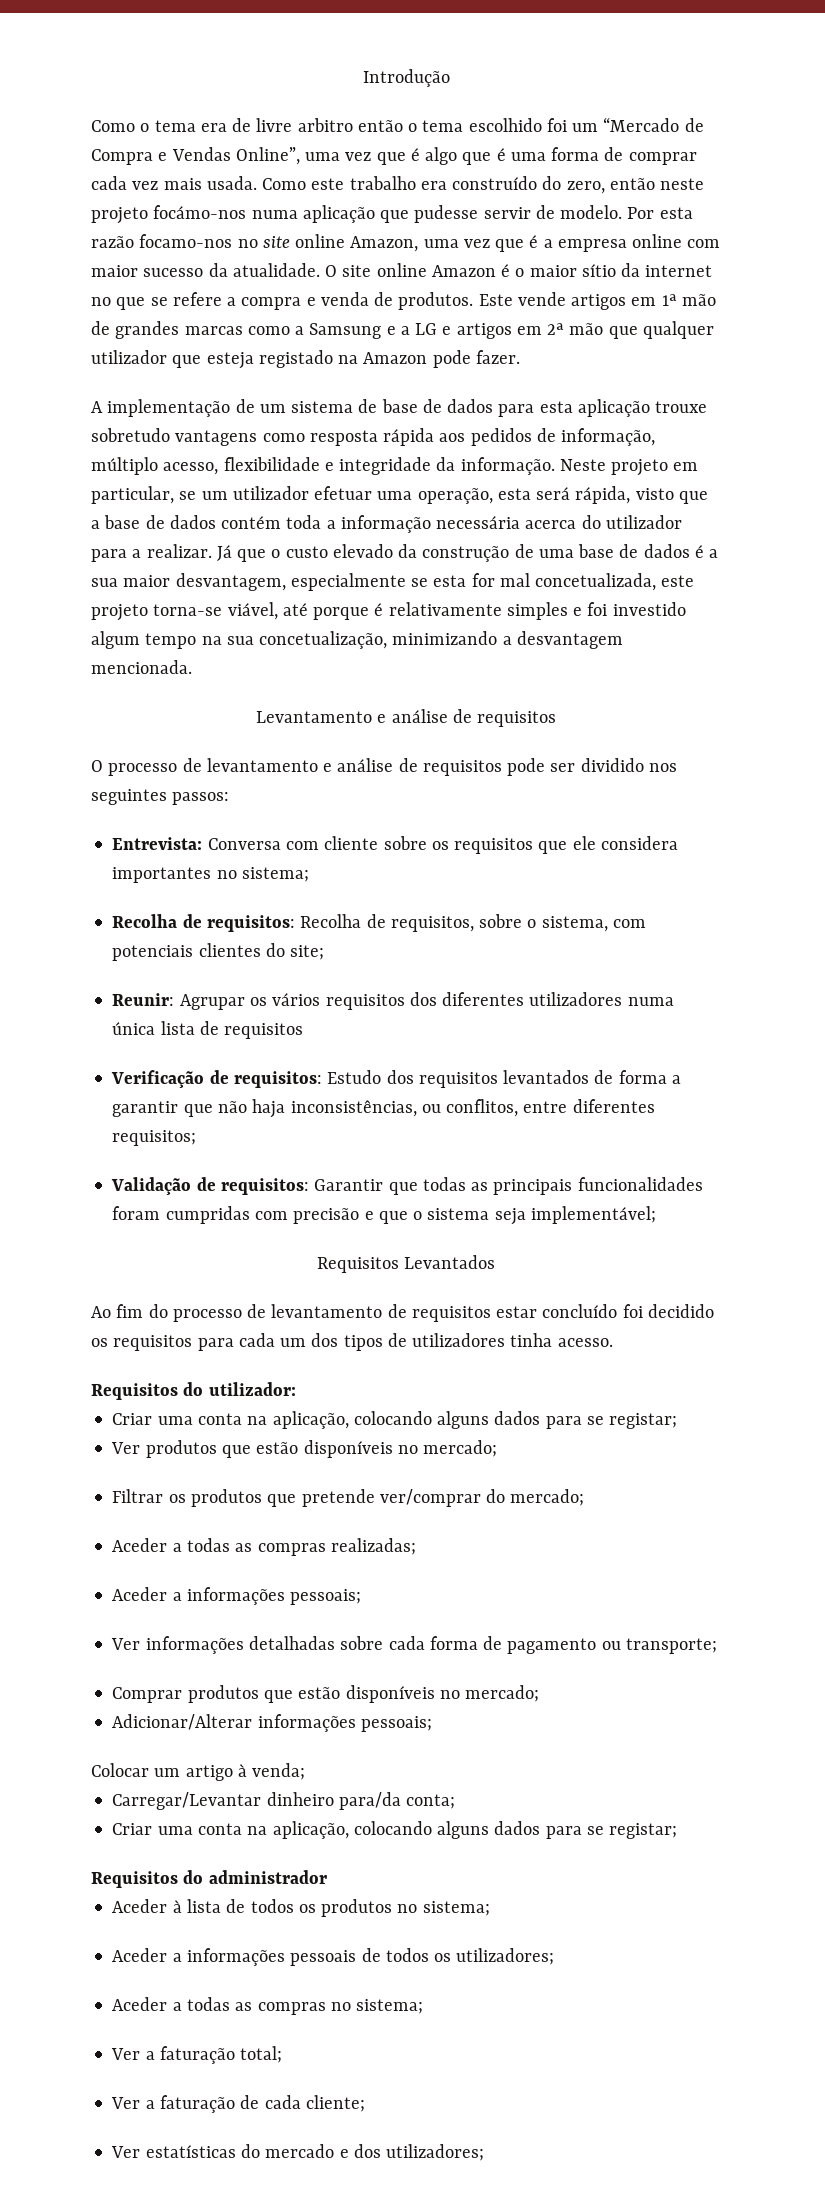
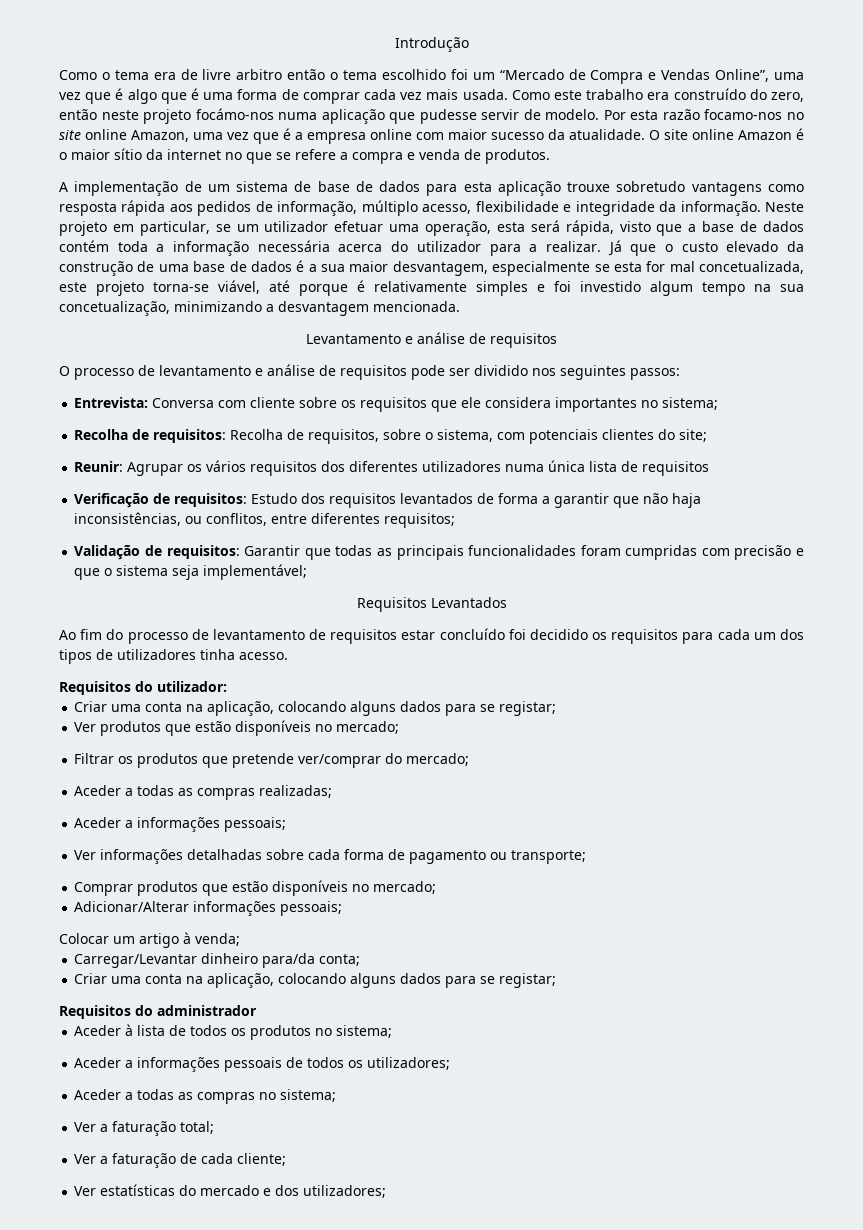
- Este vende artigos em 1ª mão de grandes marcas como a Samsung e a LG e artigos em 2ª mão que qualquer utilizador que esteja registado na Amazon pode fazer.

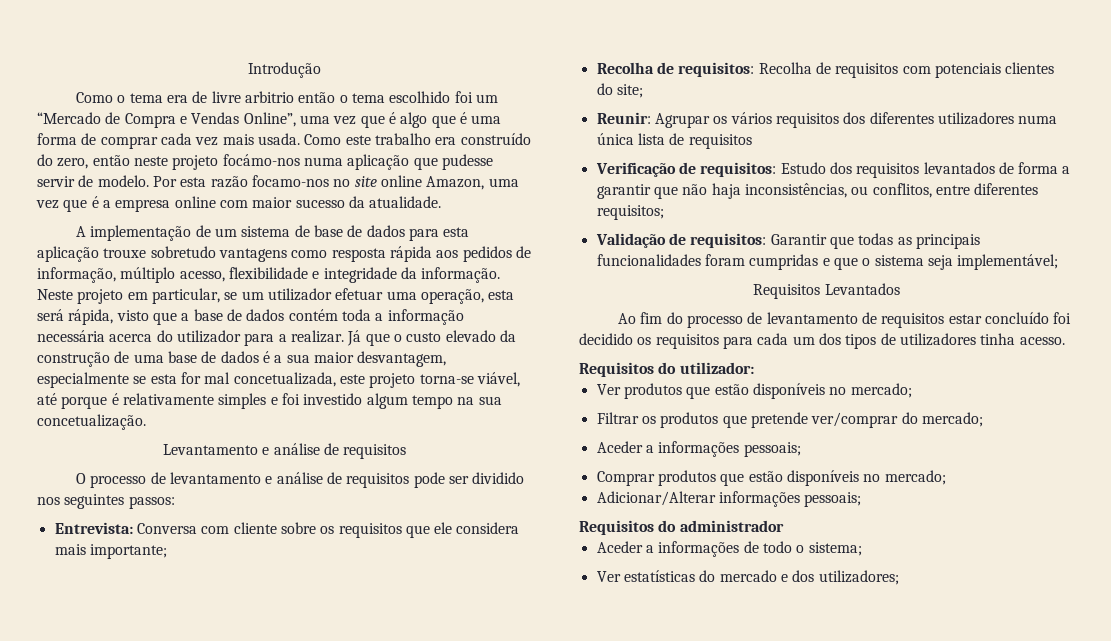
- Como o tema era de livre arbitro então o tema escolhido foi um “Mercado de Compra e Vendas Online”, uma vez que é algo que é uma forma de comprar cada vez mais usada.
+ Como o tema era de livre arbitrio então o tema escolhido foi um “Mercado de Compra e Vendas Online”, uma vez que é algo que é uma forma de comprar cada vez mais usada.
- O site online Amazon é o maior sítio da internet no que se refere a compra e venda de produtos.
- Já que o custo elevado da construção de uma base de dados é a sua maior desvantagem, especialmente se esta for mal concetualizada, este projeto torna-se viável, até porque é relativamente simples e foi investido algum tempo na sua concetualização, minimizando a desvantagem mencionada.
+ Já que o custo elevado da construção de uma base de dados é a sua maior desvantagem, especialmente se esta for mal concetualizada, este projeto torna-se viável, até porque é relativamente simples e foi investido algum tempo na sua concetualização.
- Entrevista: Conversa com cliente sobre os requisitos que ele considera importantes no sistema;
+ Entrevista: Conversa com cliente sobre os requisitos que ele considera mais importante;
- Recolha de requisitos: Recolha de requisitos, sobre o sistema, com potenciais clientes do site;
+ Recolha de requisitos: Recolha de requisitos com potenciais clientes do site;
- Validação de requisitos: Garantir que todas as principais funcionalidades foram cumpridas com precisão e que o sistema seja implementável;
+ Validação de requisitos: Garantir que todas as principais funcionalidades foram cumpridas e que o sistema seja implementável;
  Requisitos do utilizador:
- Criar uma conta na aplicação, colocando alguns dados para se registar;
- Aceder a todas as compras realizadas;
  Aceder a informações pessoais;
- Ver informações detalhadas sobre cada forma de pagamento ou transporte;
- Colocar um artigo à venda;
- Carregar/Levantar dinheiro para/da conta;
- Criar uma conta na aplicação, colocando alguns dados para se registar;
  Requisitos do administrador
- Aceder à lista de todos os produtos no sistema;
- Aceder a informações pessoais de todos os utilizadores;
- Aceder a todas as compras no sistema;
- Ver a faturação total;
- Ver a faturação de cada cliente;
+ Aceder a informações de todo o sistema;

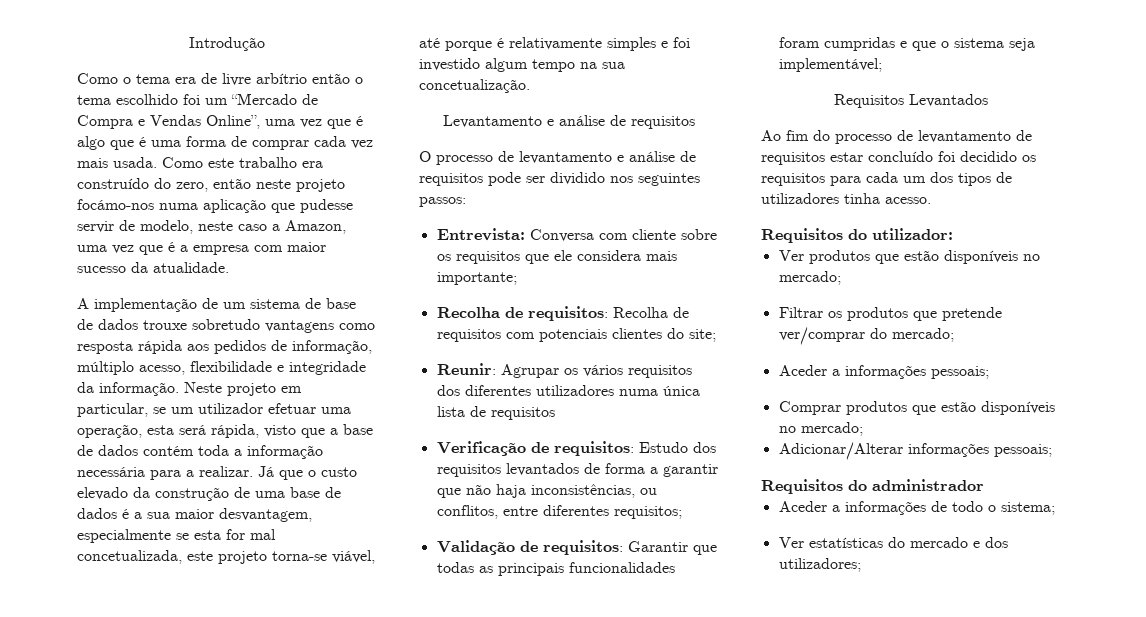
- Como o tema era de livre arbitrio então o tema escolhido foi um “Mercado de Compra e Vendas Online”, uma vez que é algo que é uma forma de comprar cada vez mais usada.
+ Como o tema era de livre arbítrio então o tema escolhido foi um “Mercado de Compra e Vendas Online”, uma vez que é algo que é uma forma de comprar cada vez mais usada.
- Como este trabalho era construído do zero, então neste projeto focámo-nos numa aplicação que pudesse servir de modelo. Por esta razão focamo-nos no site online Amazon, uma vez que é a empresa online com maior sucesso da atualidade.
+ Como este trabalho era construído do zero, então neste projeto focámo-nos numa aplicação que pudesse servir de modelo, neste caso a Amazon, uma vez que é a empresa com maior sucesso da atualidade.
- A implementação de um sistema de base de dados para esta aplicação trouxe sobretudo vantagens como resposta rápida aos pedidos de informação, múltiplo acesso, flexibilidade e integridade da informação.
+ A implementação de um sistema de base de dados trouxe sobretudo vantagens como resposta rápida aos pedidos de informação, múltiplo acesso, flexibilidade e integridade da informação.
- Neste projeto em particular, se um utilizador efetuar uma operação, esta será rápida, visto que a base de dados contém toda a informação necessária acerca do utilizador para a realizar.
+ Neste projeto em particular, se um utilizador efetuar uma operação, esta será rápida, visto que a base de dados contém toda a informação necessária para a realizar.

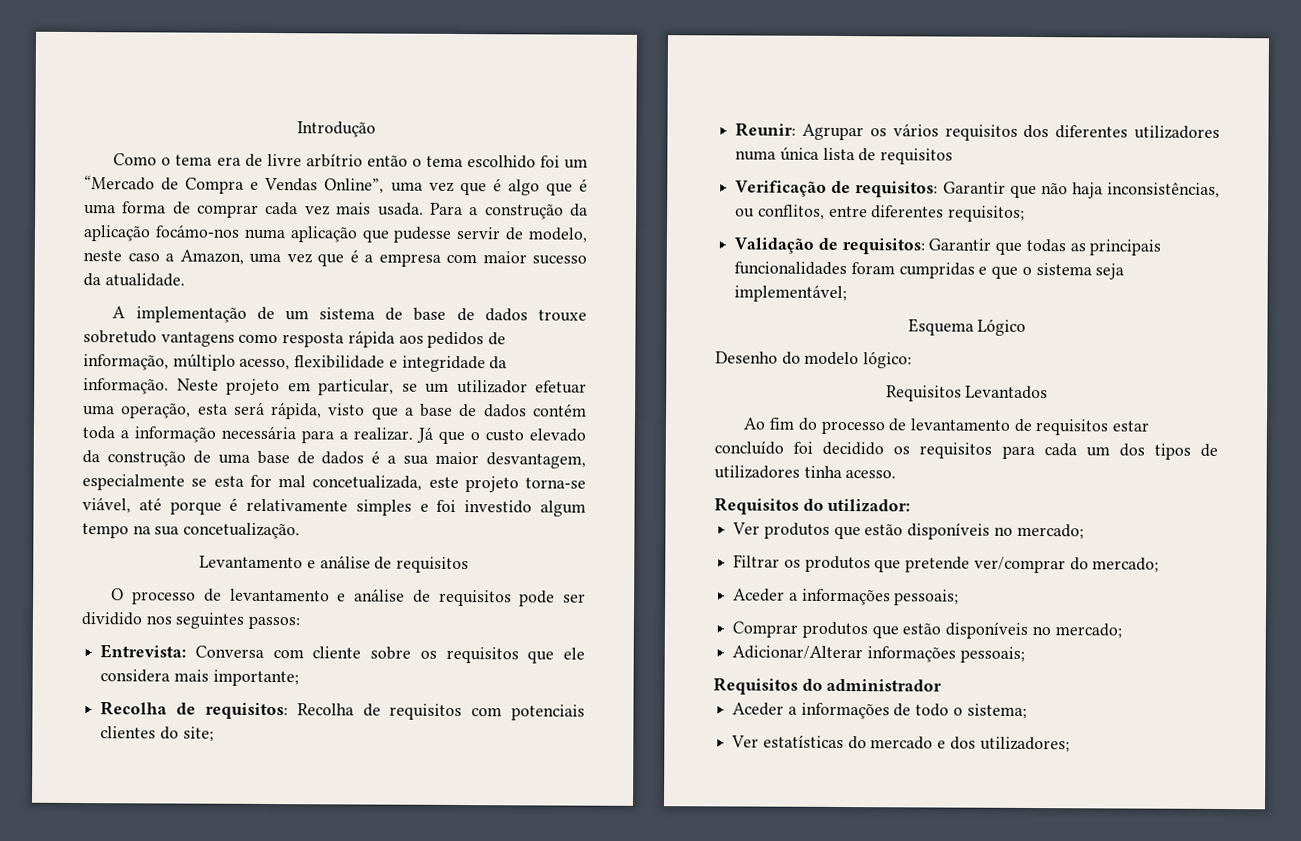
- Como este trabalho era construído do zero, então neste projeto focámo-nos numa aplicação que pudesse servir de modelo, neste caso a Amazon, uma vez que é a empresa com maior sucesso da atualidade.
+ Para a construção da aplicação focámo-nos numa aplicação que pudesse servir de modelo, neste caso a Amazon, uma vez que é a empresa com maior sucesso da atualidade.
- Verificação de requisitos: Estudo dos requisitos levantados de forma a garantir que não haja inconsistências, ou conflitos, entre diferentes requisitos;
+ Verificação de requisitos: Garantir que não haja inconsistências, ou conflitos, entre diferentes requisitos;
+ Esquema Lógico
+ Desenho do modelo lógico:

